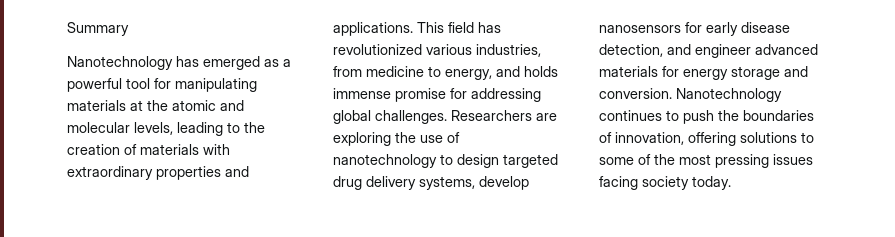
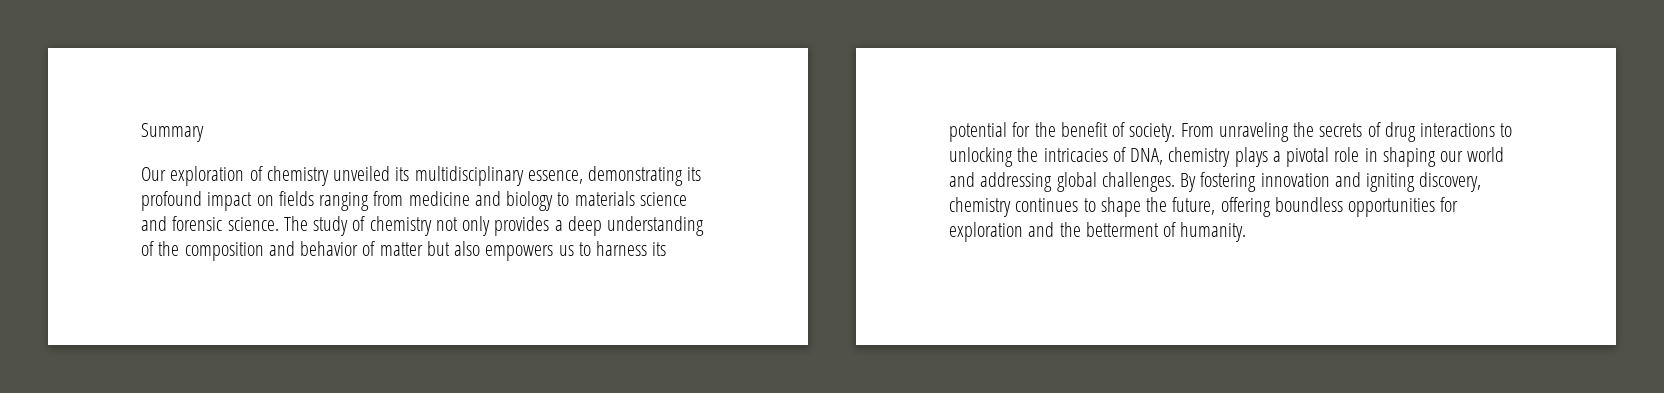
- Nanotechnology has emerged as a powerful tool for manipulating materials at the atomic and molecular levels, leading to the creation of materials with extraordinary properties and applications. This field has revolutionized various industries, from medicine to energy, and holds immense promise for addressing global challenges. Researchers are exploring the use of nanotechnology to design targeted drug delivery systems, develop nanosensors for early disease detection, and engineer advanced materials for energy storage and conversion. Nanotechnology continues to push the boundaries of innovation, offering solutions to some of the most pressing issues facing society today.
+ Our exploration of chemistry unveiled its multidisciplinary essence, demonstrating its profound impact on fields ranging from medicine and biology to materials science and forensic science. The study of chemistry not only provides a deep understanding of the composition and behavior of matter but also empowers us to harness its potential for the benefit of society. From unraveling the secrets of drug interactions to unlocking the intricacies of DNA, chemistry plays a pivotal role in shaping our world and addressing global challenges. By fostering innovation and igniting discovery, chemistry continues to shape the future, offering boundless opportunities for exploration and the betterment of humanity.

